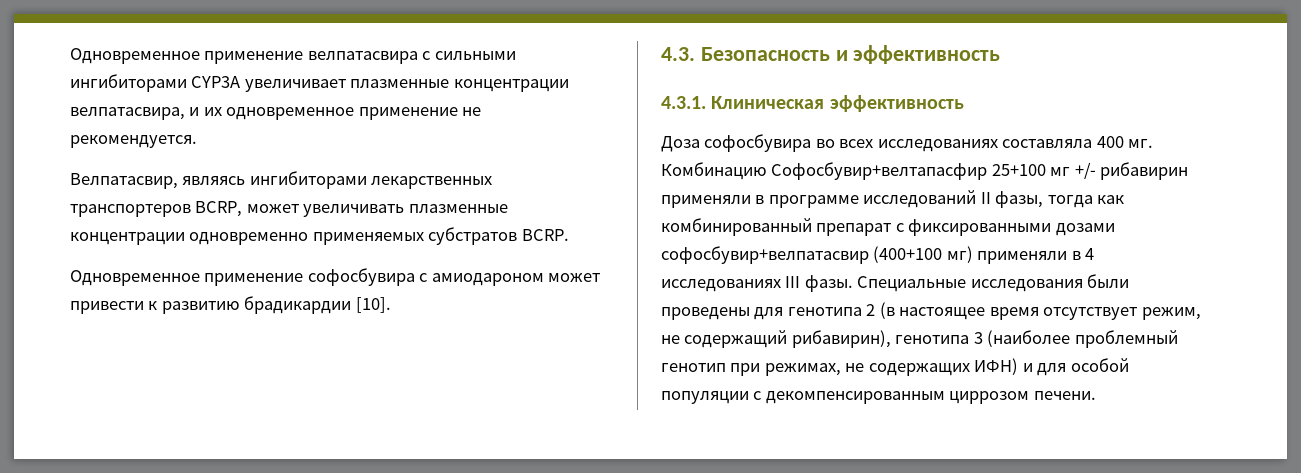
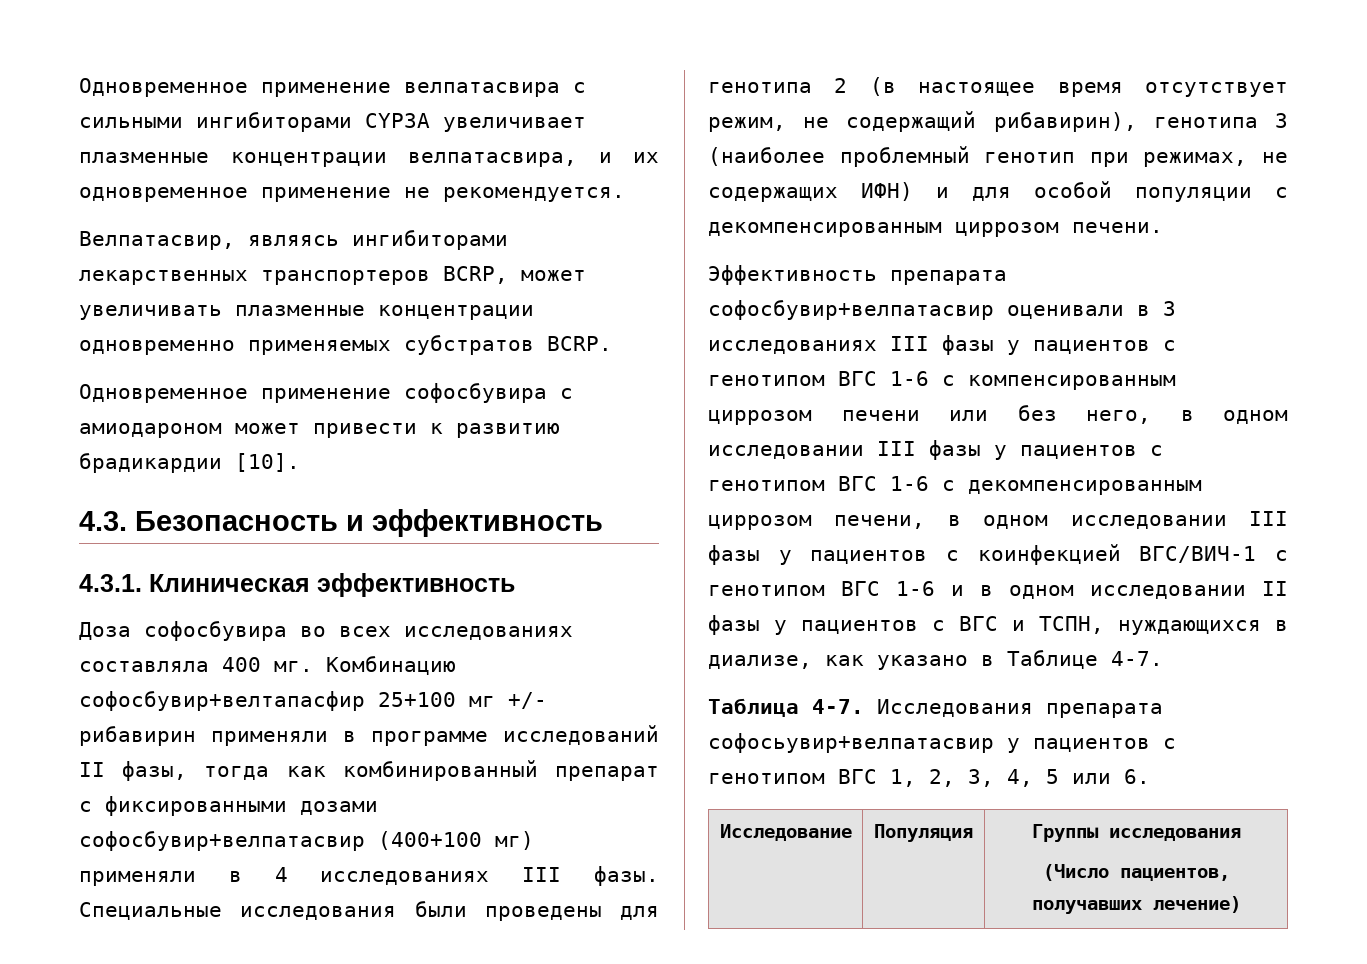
- Комбинацию Софосбувир+велтапасфир 25+100 мг +/- рибавирин применяли в программе исследований II фазы, тогда как комбинированный препарат с фиксированными дозами софосбувир+велпатасвир (400+100 мг) применяли в 4 исследованиях III фазы.
+ Комбинацию софосбувир+велтапасфир 25+100 мг +/- рибавирин применяли в программе исследований II фазы, тогда как комбинированный препарат с фиксированными дозами софосбувир+велпатасвир (400+100 мг) применяли в 4 исследованиях III фазы.
+ Эффективность препарата софосбувир+велпатасвир оценивали в 3 исследованиях III фазы у пациентов с генотипом ВГС 1-6 с компенсированным циррозом печени или без него, в одном исследовании III фазы у пациентов с генотипом ВГС 1-6 с декомпенсированным циррозом печени, в одном исследовании III фазы у пациентов с коинфекцией ВГС/ВИЧ-1 с генотипом ВГС 1-6 и в одном исследовании II фазы у пациентов с ВГС и ТСПН, нуждающихся в диализе, как указано в Таблице 4-7.
+ Таблица 4-7. Исследования препарата софосьувир+велпатасвир у пациентов с генотипом ВГС 1, 2, 3, 4, 5 или 6.
+ Исследование | Популяция | Группы исследования
+ (Число пациентов, получавших лечение)

